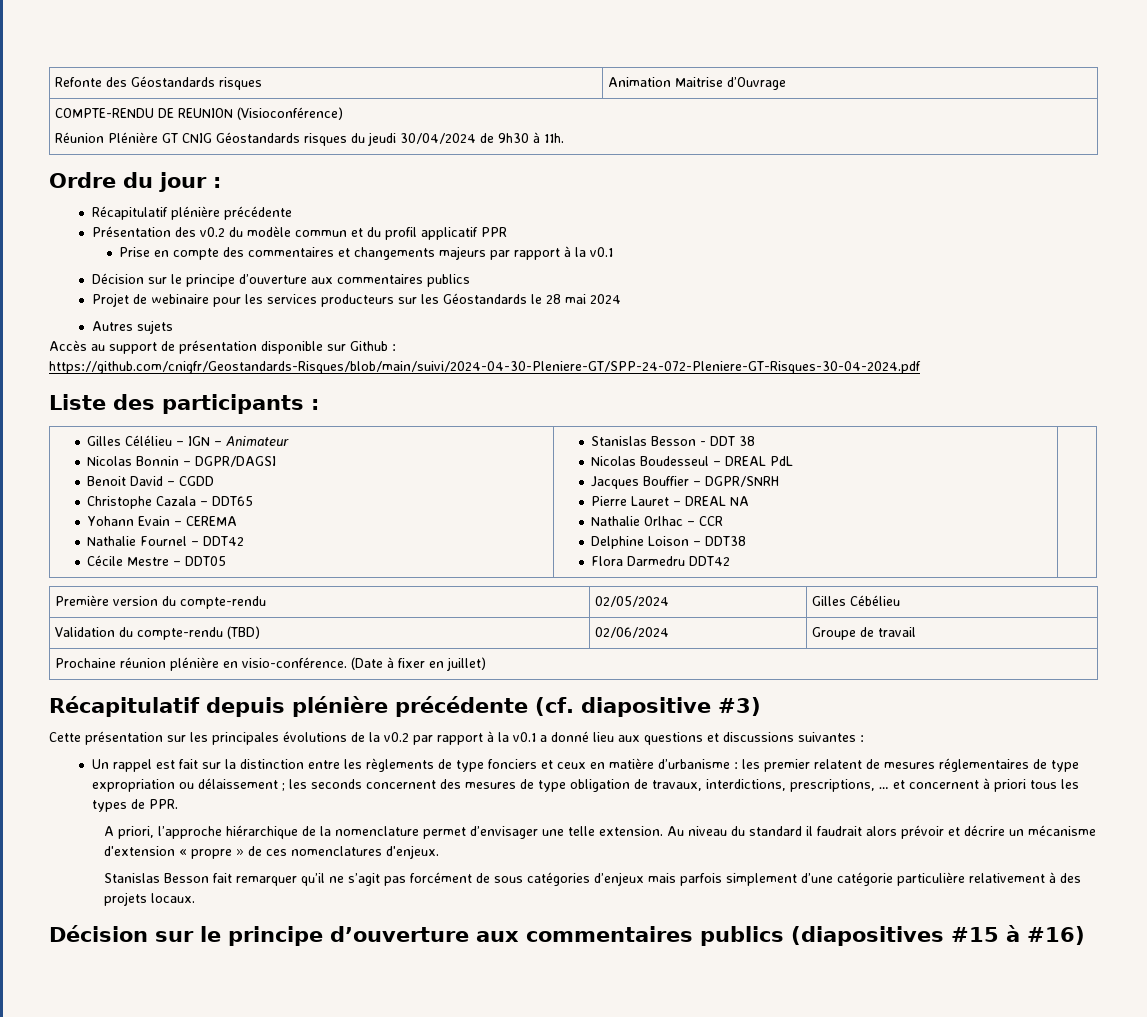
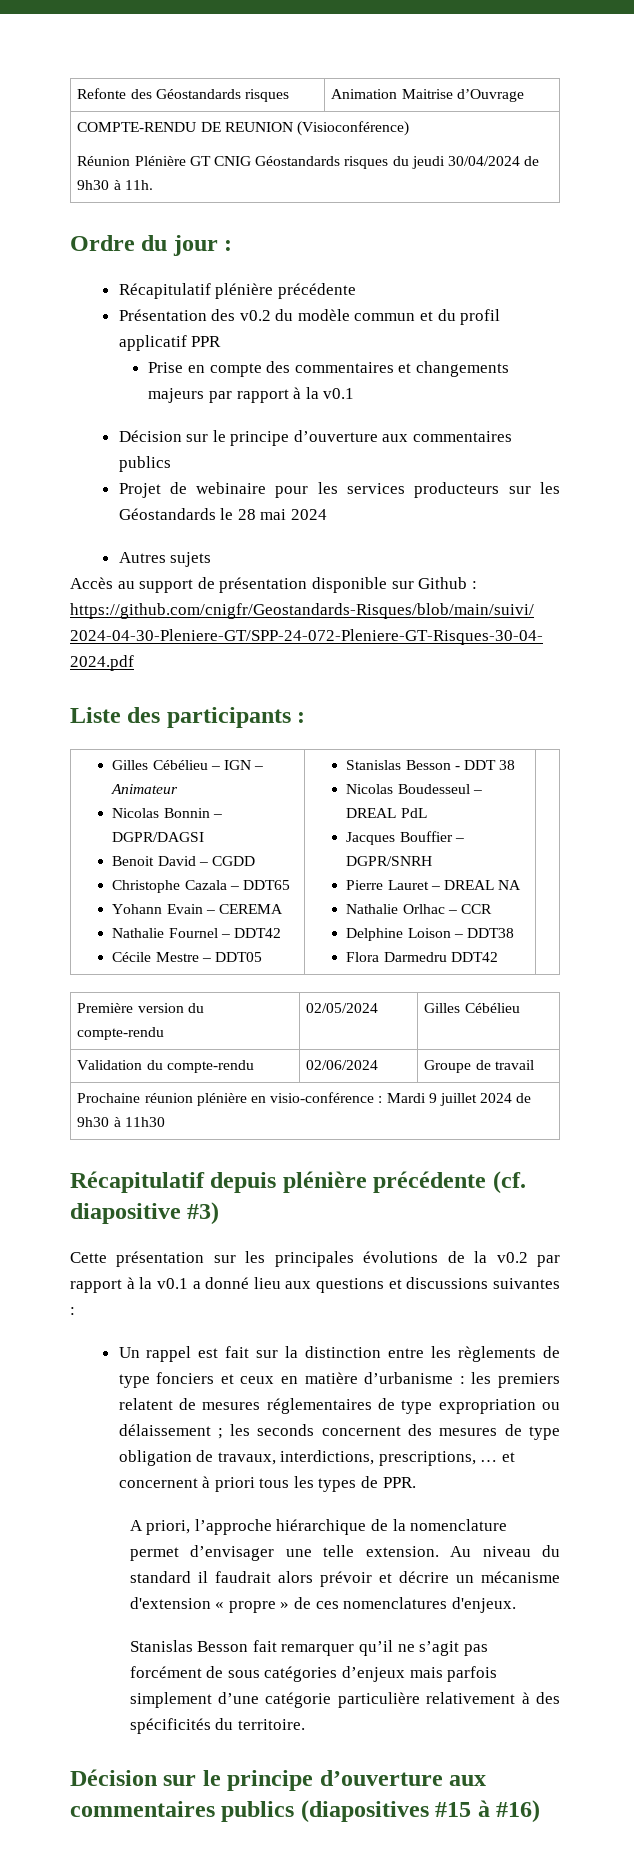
- Gilles Célélieu – IGN – Animateur
+ Gilles Cébélieu – IGN – Animateur
- Validation du compte-rendu (TBD) | 02/06/2024 | Groupe de travail
+ Validation du compte-rendu | 02/06/2024 | Groupe de travail
- Prochaine réunion plénière en visio-conférence. (Date à fixer en juillet)
+ Prochaine réunion plénière en visio-conférence : Mardi 9 juillet 2024 de 9h30 à 11h30
- Un rappel est fait sur la distinction entre les règlements de type fonciers et ceux en matière d’urbanisme : les premier relatent de mesures réglementaires de type expropriation ou délaissement ; les seconds concernent des mesures de type obligation de travaux, interdictions, prescriptions, … et concernent à priori tous les types de PPR.
+ Un rappel est fait sur la distinction entre les règlements de type fonciers et ceux en matière d’urbanisme : les premiers relatent de mesures réglementaires de type expropriation ou délaissement ; les seconds concernent des mesures de type obligation de travaux, interdictions, prescriptions, … et concernent à priori tous les types de PPR.
- Stanislas Besson fait remarquer qu’il ne s’agit pas forcément de sous catégories d’enjeux mais parfois simplement d’une catégorie particulière relativement à des projets locaux.
+ Stanislas Besson fait remarquer qu’il ne s’agit pas forcément de sous catégories d’enjeux mais parfois simplement d’une catégorie particulière relativement à des spécificités du territoire.

